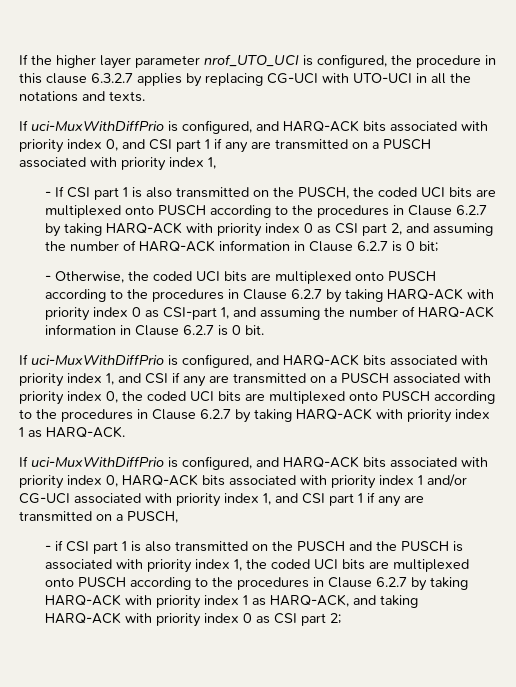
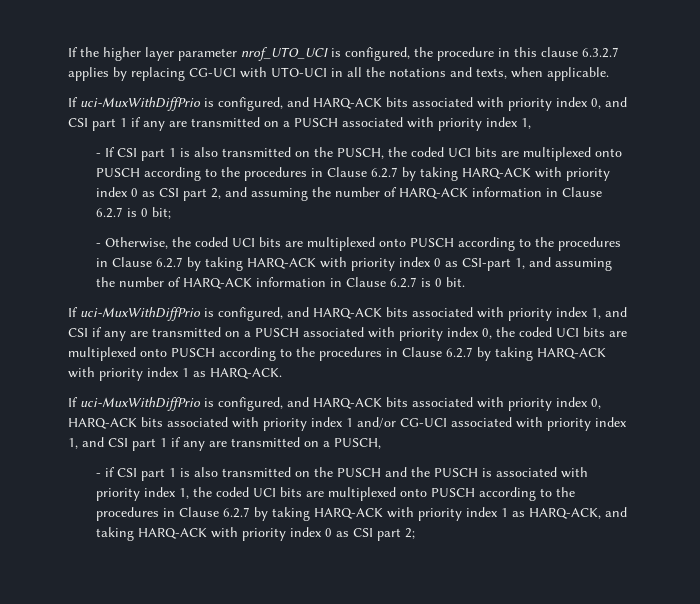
- If the higher layer parameter nrof_UTO_UCI is configured, the procedure in this clause 6.3.2.7 applies by replacing CG-UCI with UTO-UCI in all the notations and texts.
+ If the higher layer parameter nrof_UTO_UCI is configured, the procedure in this clause 6.3.2.7 applies by replacing CG-UCI with UTO-UCI in all the notations and texts, when applicable.

